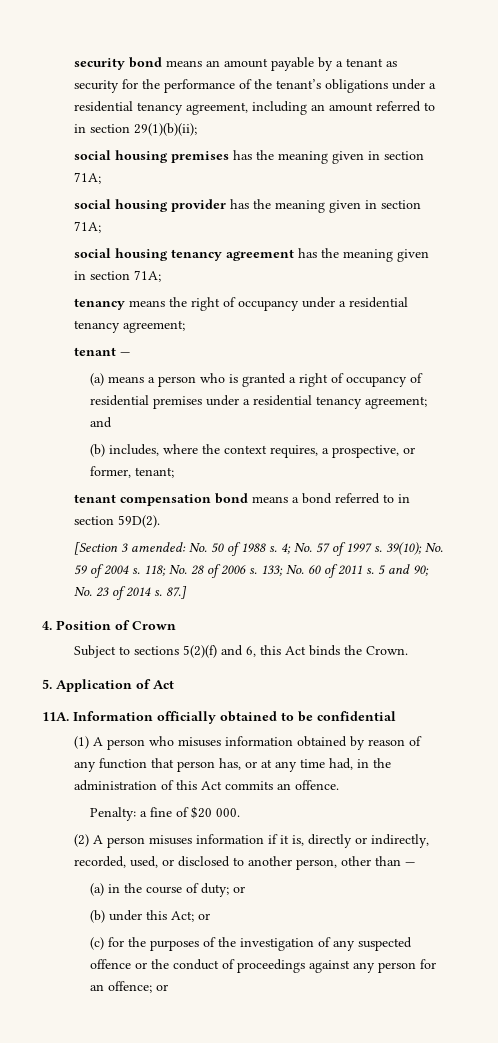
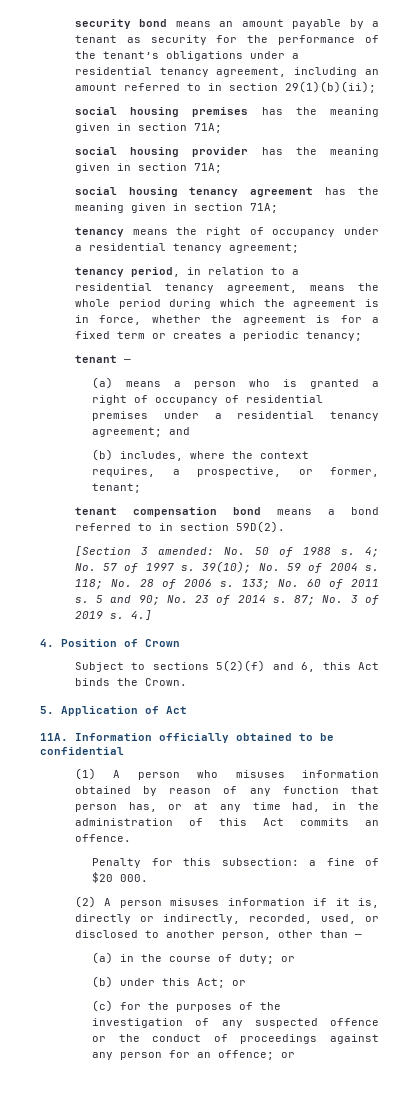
+ tenancy period, in relation to a residential tenancy agreement, means the whole period during which the agreement is in force, whether the agreement is for a fixed term or creates a periodic tenancy;
- 87.]
+ 87; No. 3 of 2019 s. 4.]
- Penalty: a fine of $20 000.
+ Penalty for this subsection: a fine of $20 000.

